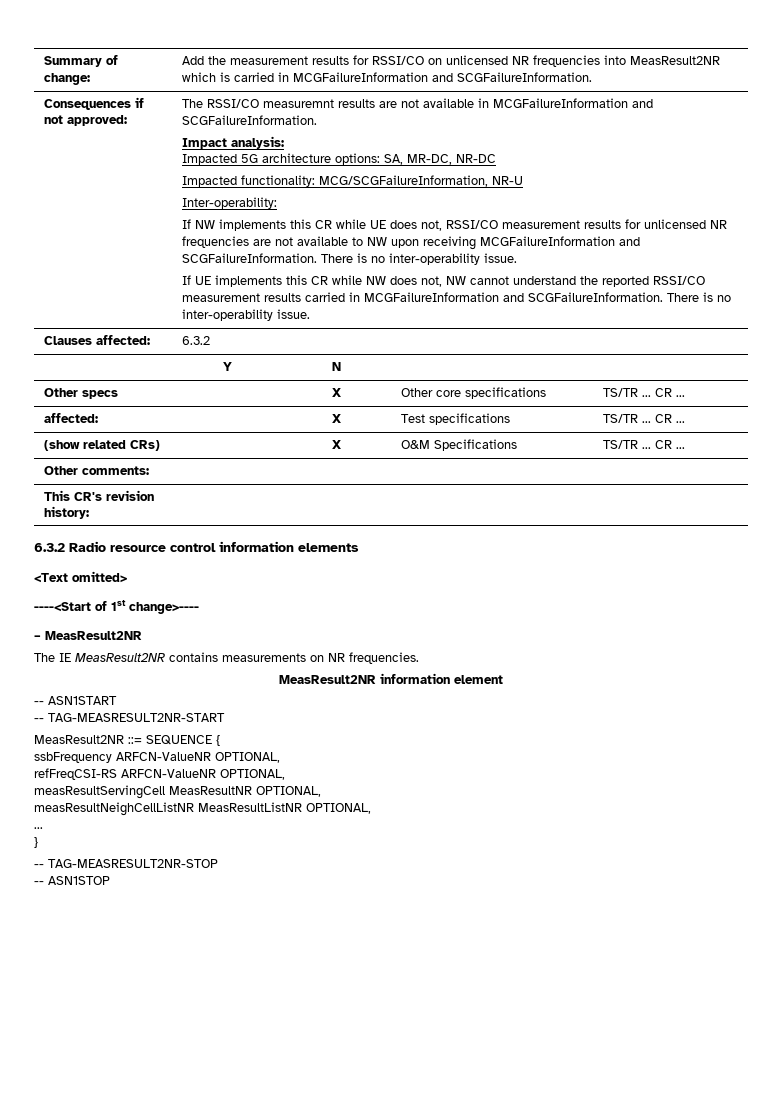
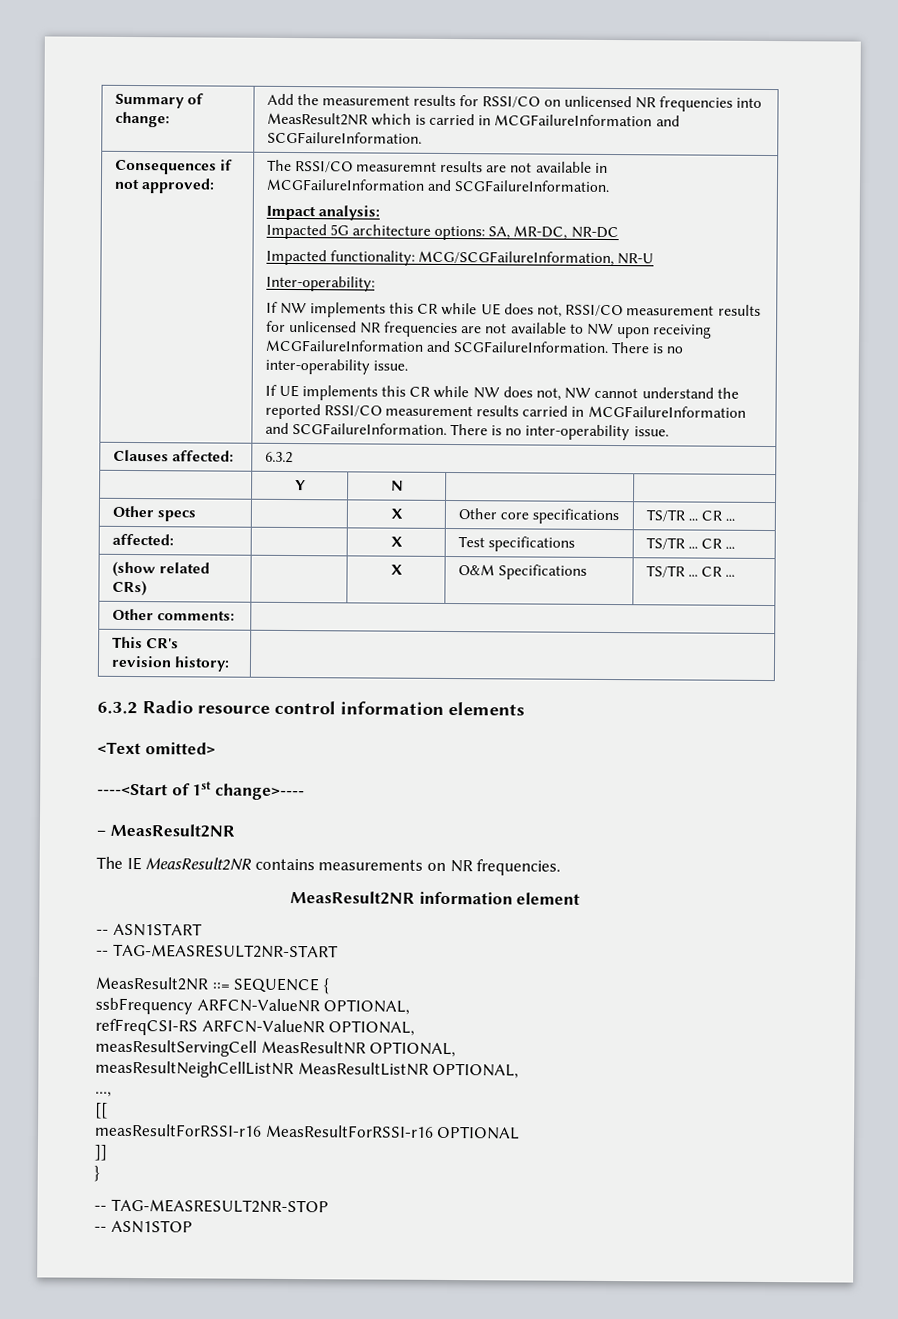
  measResultNeighCellListNR MeasResultListNR OPTIONAL,
- ...
+ ...,
+ [[
+ measResultForRSSI-r16 MeasResultForRSSI-r16 OPTIONAL
+ ]]

